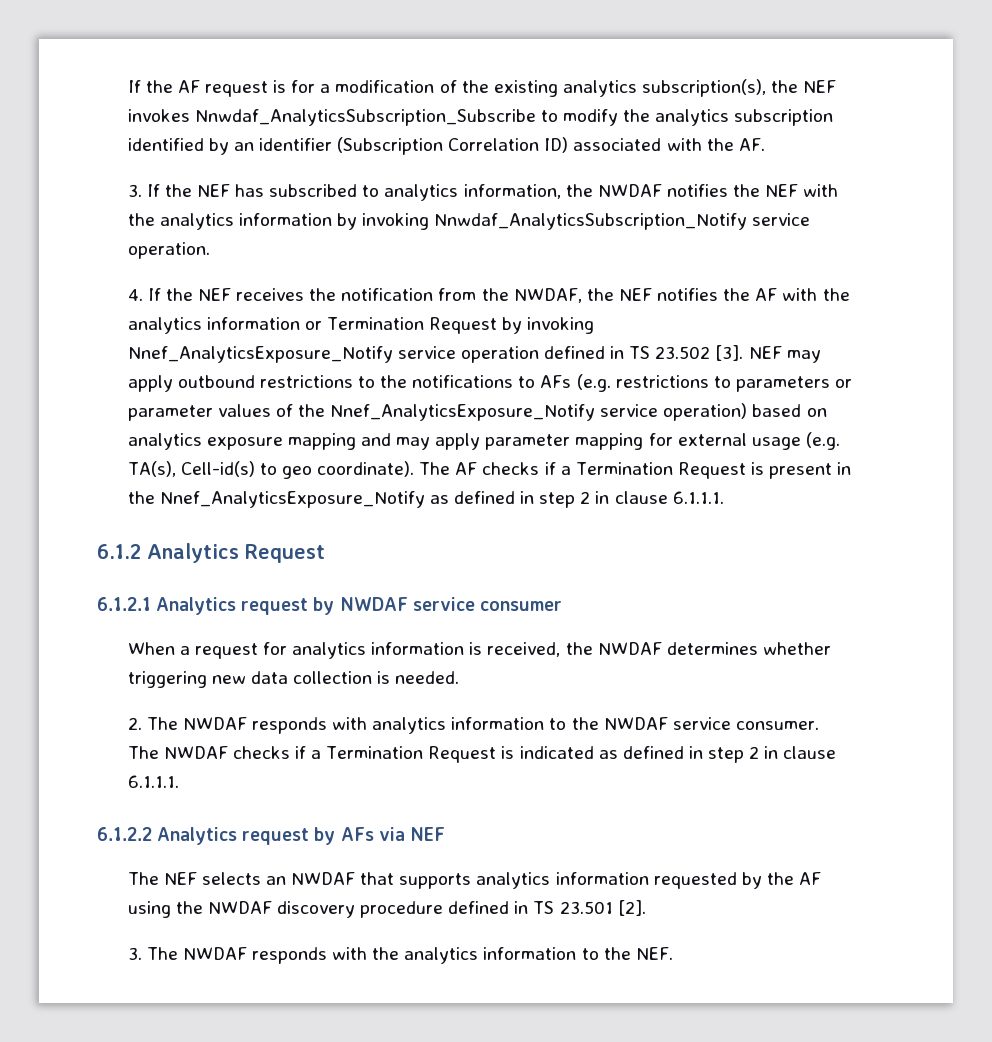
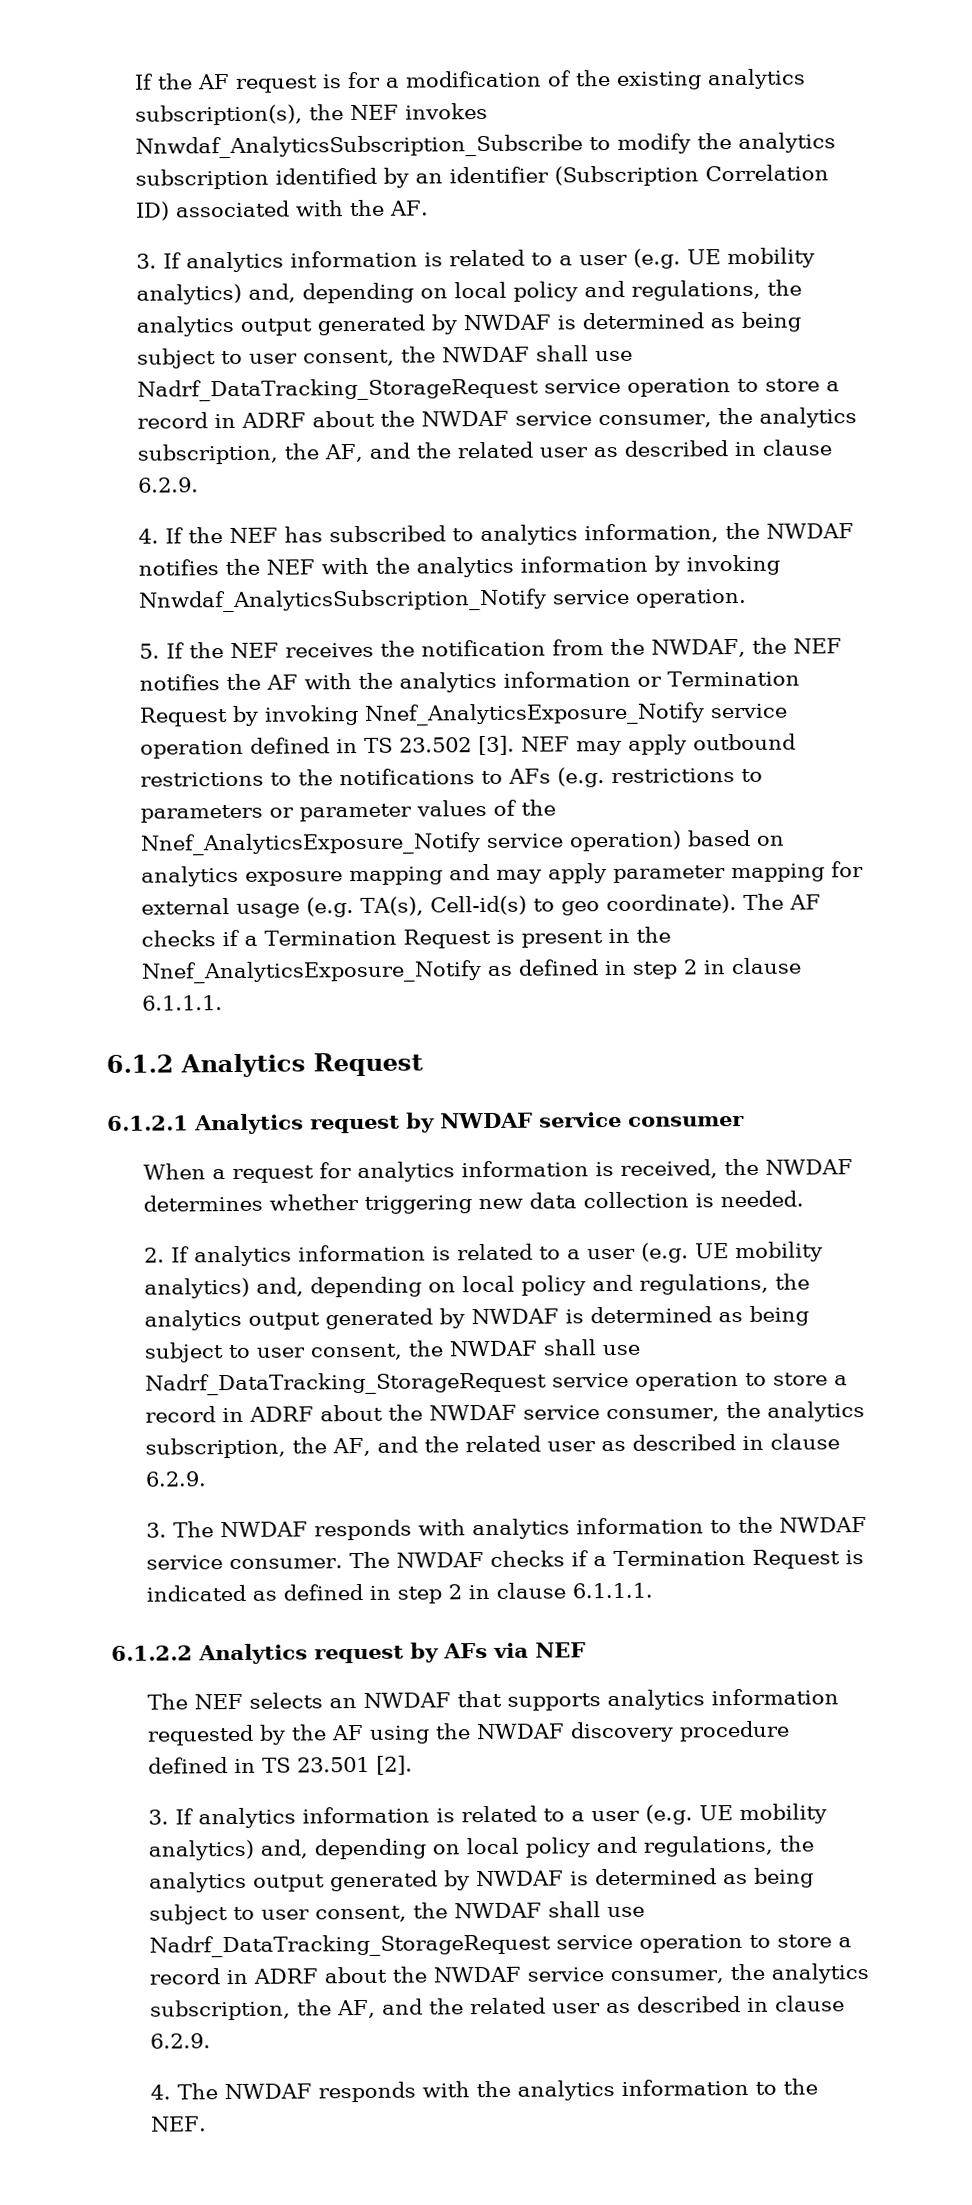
  If the AF request is for a modification of the existing analytics subscription(s), the NEF invokes Nnwdaf_AnalyticsSubscription_Subscribe to modify the analytics subscription identified by an identifier (Subscription Correlation ID) associated with the AF.
- 3. If the NEF has subscribed to analytics information, the NWDAF notifies the NEF with the analytics information by invoking Nnwdaf_AnalyticsSubscription_Notify service operation.
+ 3. If analytics information is related to a user (e.g. UE mobility analytics) and, depending on local policy and regulations, the analytics output generated by NWDAF is determined as being subject to user consent, the NWDAF shall use Nadrf_DataTracking_StorageRequest service operation to store a record in ADRF about the NWDAF service consumer, the analytics subscription, the AF, and the related user as described in clause 6.2.9.
+ 4. If the NEF has subscribed to analytics information, the NWDAF notifies the NEF with the analytics information by invoking Nnwdaf_AnalyticsSubscription_Notify service operation.
- 4. If the NEF receives the notification from the NWDAF, the NEF notifies the AF with the analytics information or Termination Request by invoking Nnef_AnalyticsExposure_Notify service operation defined in TS 23.502 [3].
+ 5. If the NEF receives the notification from the NWDAF, the NEF notifies the AF with the analytics information or Termination Request by invoking Nnef_AnalyticsExposure_Notify service operation defined in TS 23.502 [3].
- 2. The NWDAF responds with analytics information to the NWDAF service consumer.
+ 2. If analytics information is related to a user (e.g. UE mobility analytics) and, depending on local policy and regulations, the analytics output generated by NWDAF is determined as being subject to user consent, the NWDAF shall use Nadrf_DataTracking_StorageRequest service operation to store a record in ADRF about the NWDAF service consumer, the analytics subscription, the AF, and the related user as described in clause 6.2.9.
+ 3. The NWDAF responds with analytics information to the NWDAF service consumer.
  The NEF selects an NWDAF that supports analytics information requested by the AF using the NWDAF discovery procedure defined in TS 23.501 [2].
- 3. The NWDAF responds with the analytics information to the NEF.
+ 3. If analytics information is related to a user (e.g. UE mobility analytics) and, depending on local policy and regulations, the analytics output generated by NWDAF is determined as being subject to user consent, the NWDAF shall use Nadrf_DataTracking_StorageRequest service operation to store a record in ADRF about the NWDAF service consumer, the analytics subscription, the AF, and the related user as described in clause 6.2.9.
+ 4. The NWDAF responds with the analytics information to the NEF.

